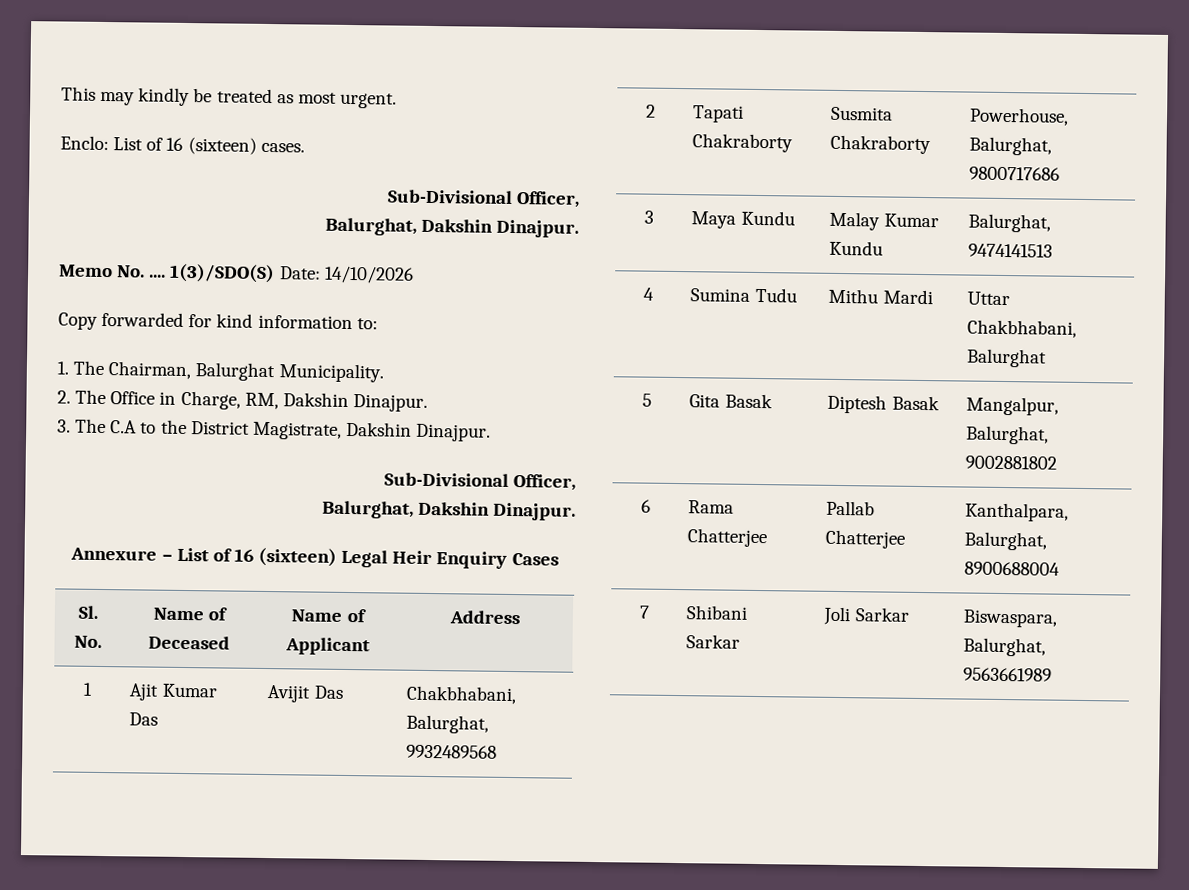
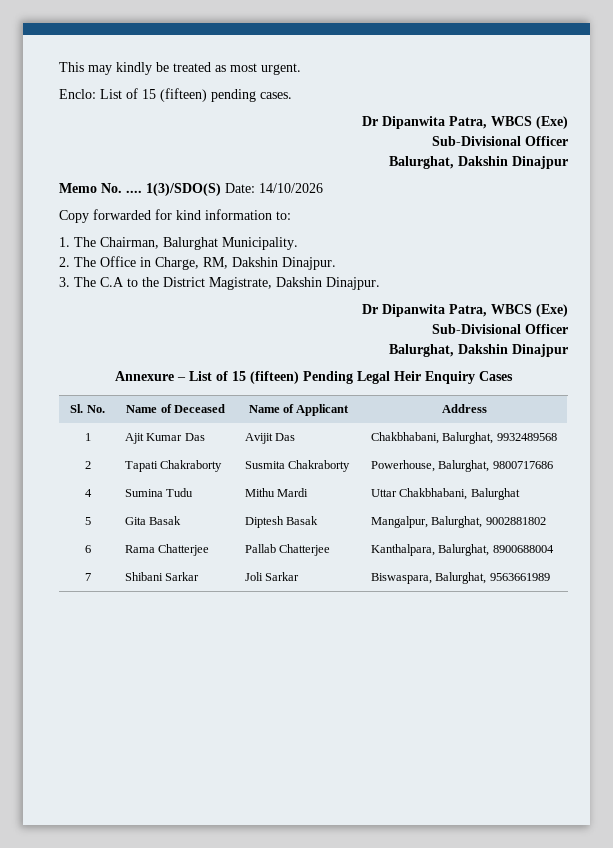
- Enclo: List of 16 (sixteen) cases.
- Sub-Divisional Officer,
- Balurghat, Dakshin Dinajpur.
+ Enclo: List of 15 (fifteen) pending cases.
+ Dr Dipanwita Patra, WBCS (Exe)
+ Sub-Divisional Officer
+ Balurghat, Dakshin Dinajpur
  3. The C.A to the District Magistrate, Dakshin Dinajpur.
- Sub-Divisional Officer,
- Balurghat, Dakshin Dinajpur.
+ Dr Dipanwita Patra, WBCS (Exe)
+ Sub-Divisional Officer
+ Balurghat, Dakshin Dinajpur
- Annexure – List of 16 (sixteen) Legal Heir Enquiry Cases
+ Annexure – List of 15 (fifteen) Pending Legal Heir Enquiry Cases
- 3 | Maya Kundu | Malay Kumar Kundu | Balurghat, 9474141513

